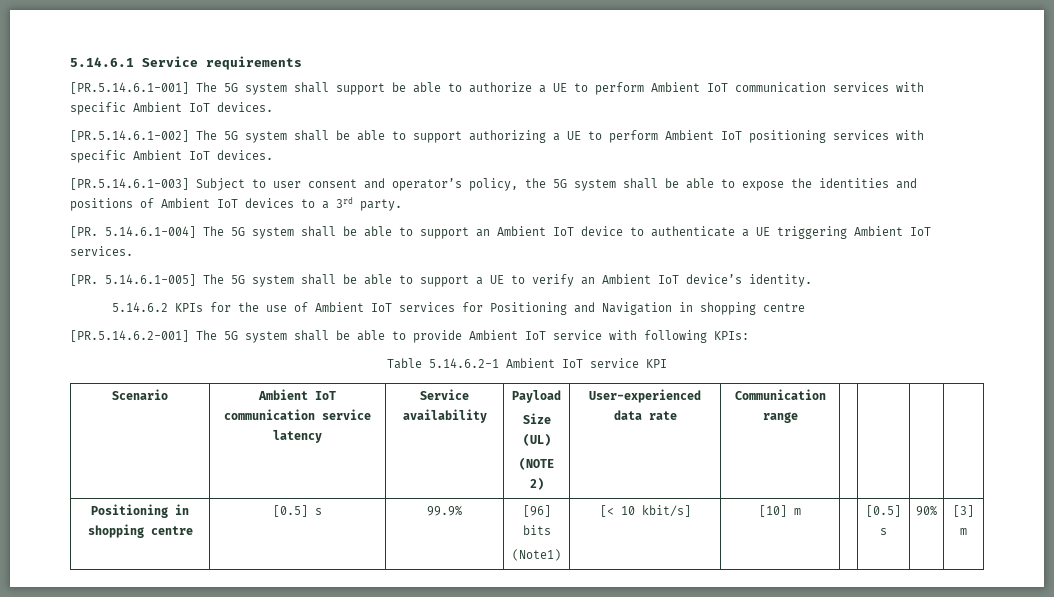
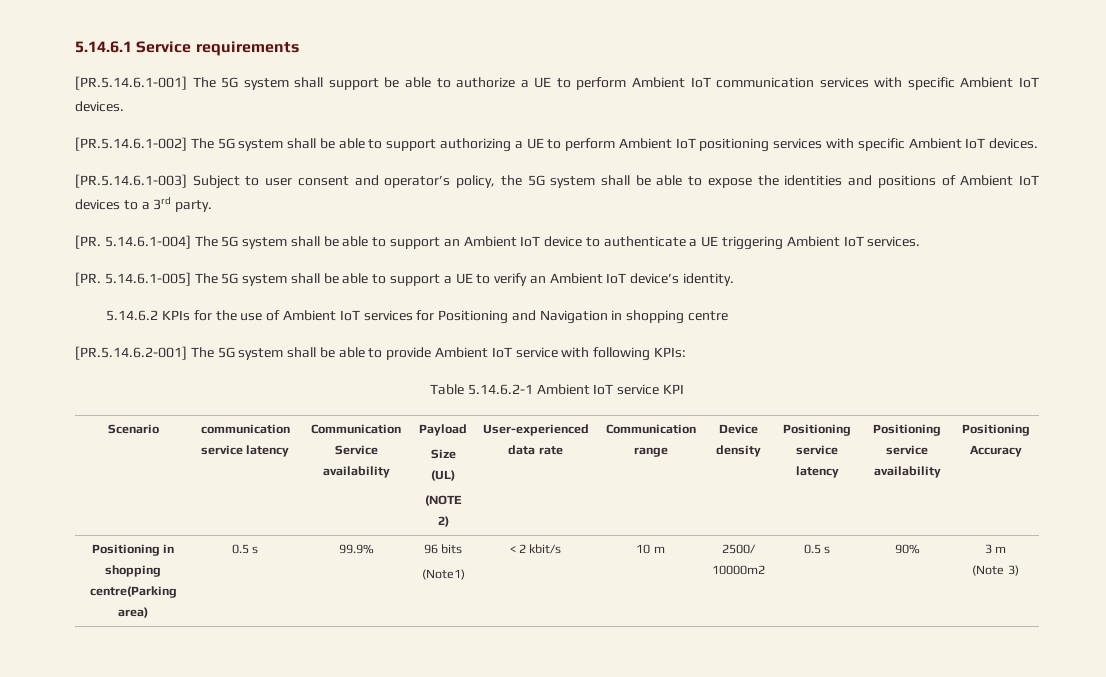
- Scenario | Ambient IoT communication service latency | Service availability | Payload
+ Scenario | communication service latency | Communication Service availability | Payload
  Size (UL)
- (NOTE 2) | User-experienced data rate | Communication range | | | |
+ (NOTE 2) | User-experienced data rate | Communication range | Device density | Positioning service latency | Positioning service availability | Positioning Accuracy
- Positioning in shopping centre | [0.5] s | 99.9% | [96] bits
- (Note1) | [< 10 kbit/s] | [10] m | | [0.5] s | 90% | [3] m
+ Positioning in shopping centre(Parking area) | 0.5 s | 99.9% | 96 bits
+ (Note1) | < 2 kbit/s | 10 m | 2500/ 10000m2 | 0.5 s | 90% | 3 m
+ (Note 3)

